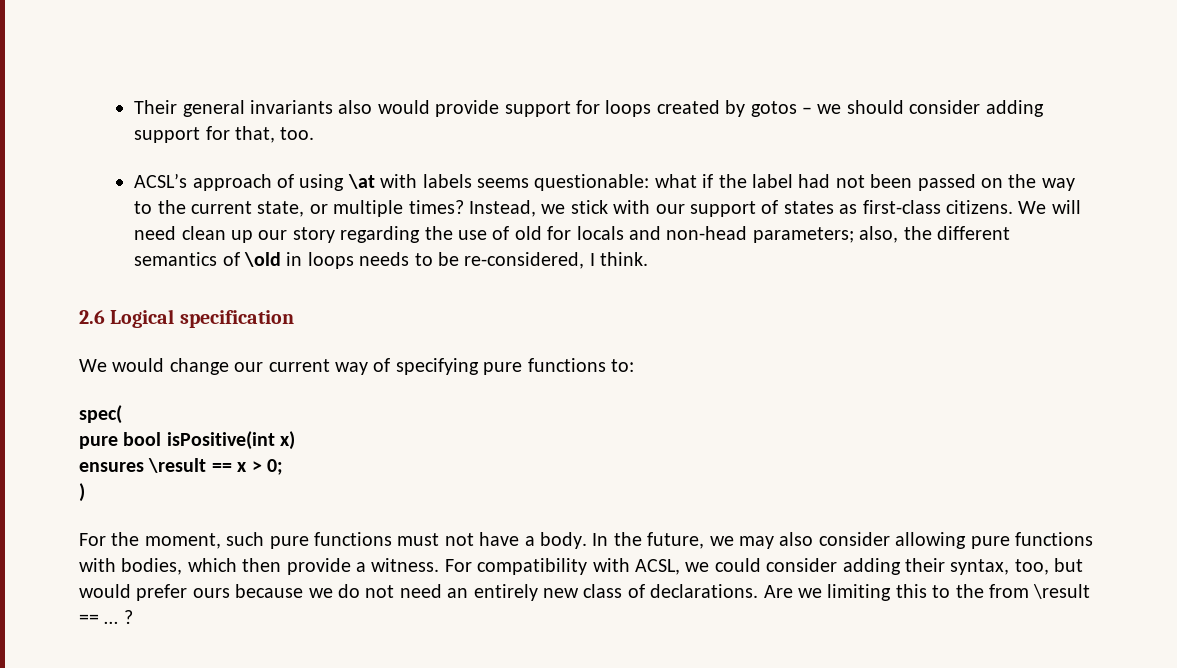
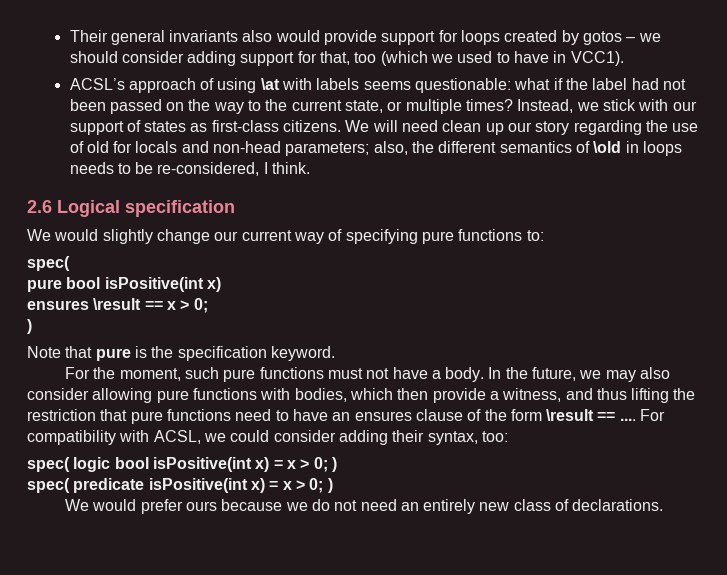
- Their general invariants also would provide support for loops created by gotos – we should consider adding support for that, too.
+ Their general invariants also would provide support for loops created by gotos – we should consider adding support for that, too (which we used to have in VCC1).
- We would change our current way of specifying pure functions to:
+ We would slightly change our current way of specifying pure functions to:
+ Note that pure is the specification keyword.
- In the future, we may also consider allowing pure functions with bodies, which then provide a witness.
+ In the future, we may also consider allowing pure functions with bodies, which then provide a witness, and thus lifting the restriction that pure functions need to have an ensures clause of the form \result == ....
- For compatibility with ACSL, we could consider adding their syntax, too, but would prefer ours because we do not need an entirely new class of declarations. Are we limiting this to the from \result == … ?
+ For compatibility with ACSL, we could consider adding their syntax, too:
+ spec( logic bool isPositive(int x) = x > 0; )
+ spec( predicate isPositive(int x) = x > 0; )
+ We would prefer ours because we do not need an entirely new class of declarations.

